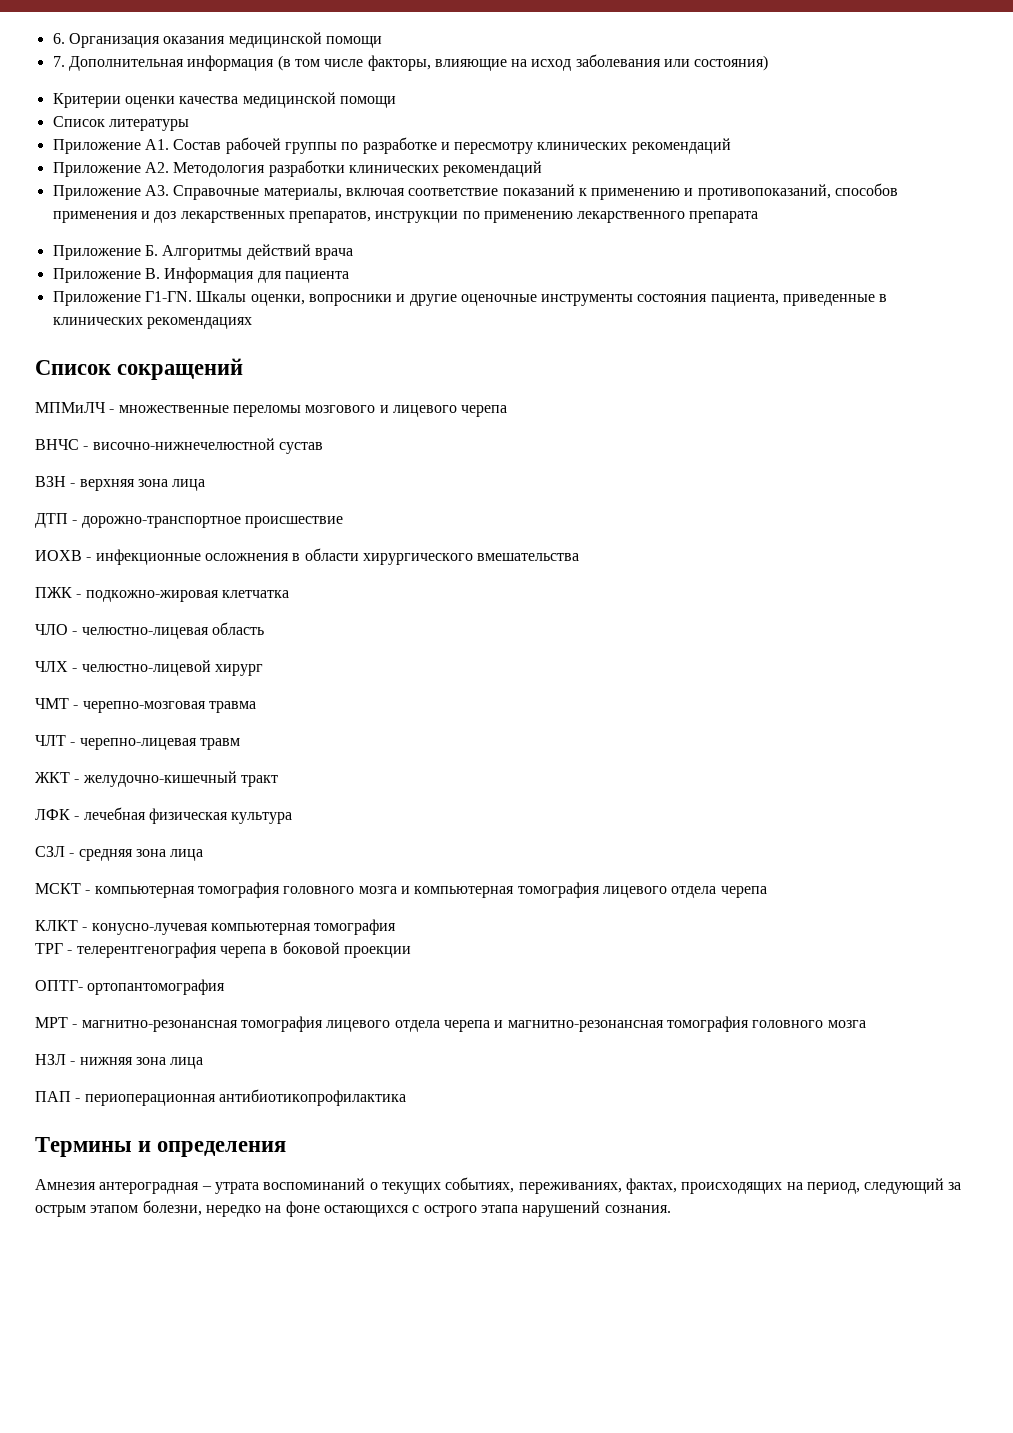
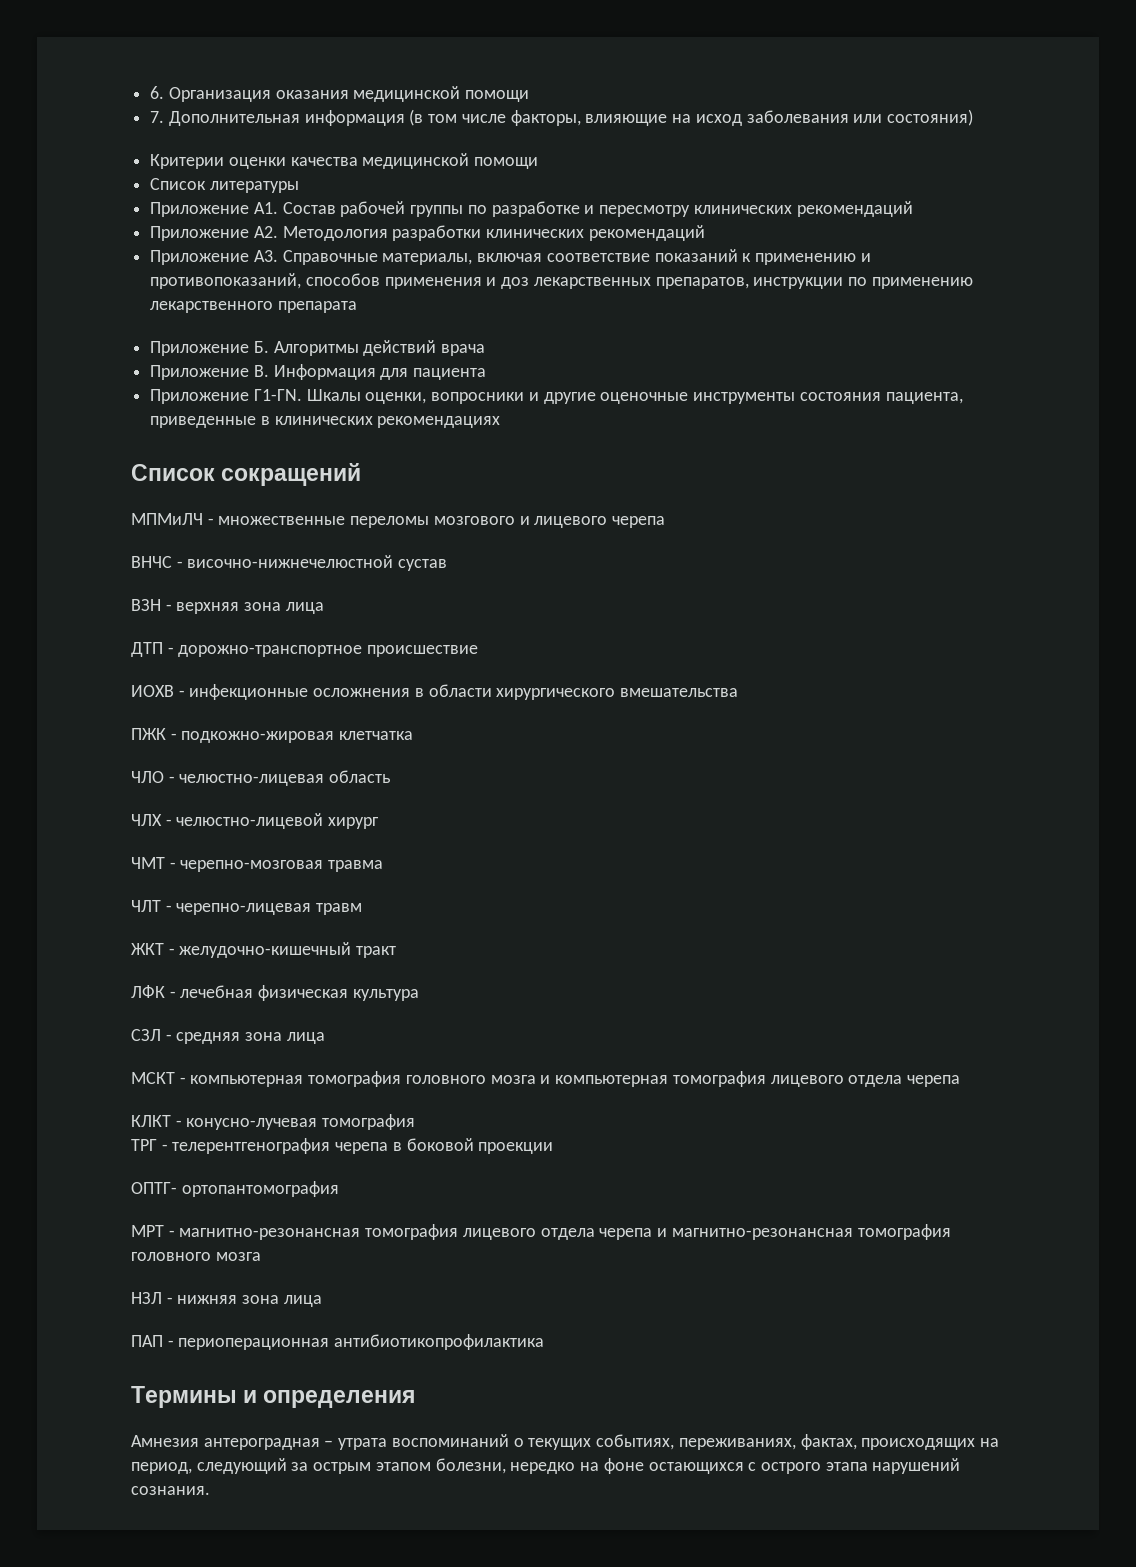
- КЛКТ - конусно-лучевая компьютерная томография
+ КЛКТ - конусно-лучевая томография

